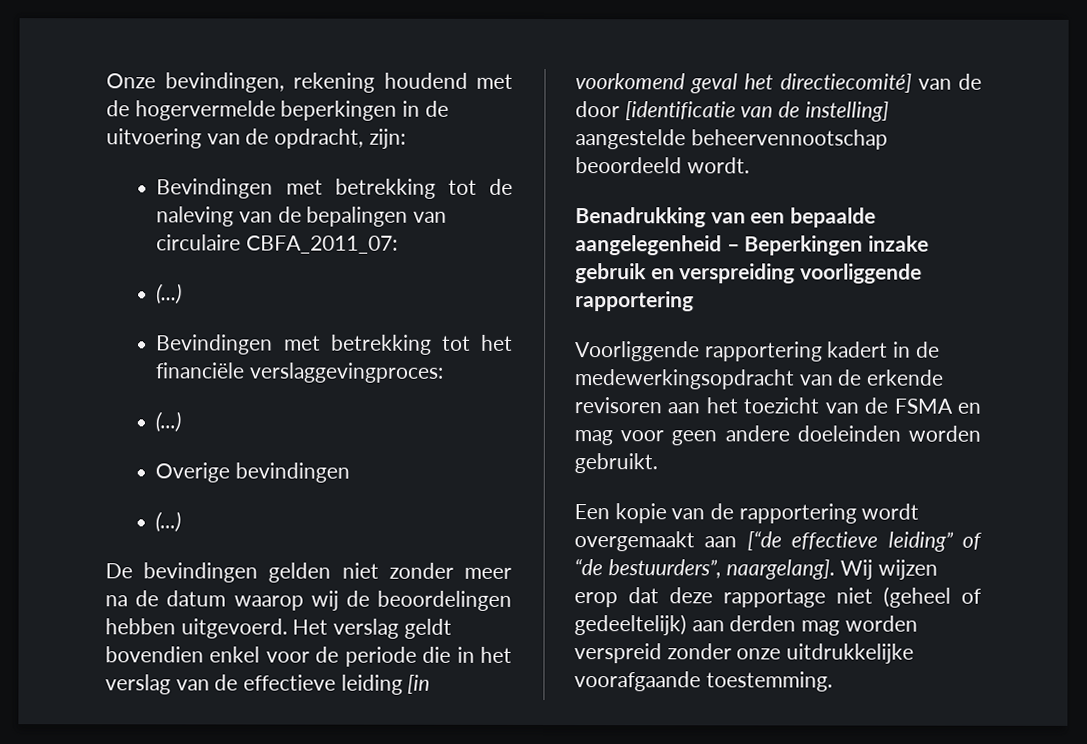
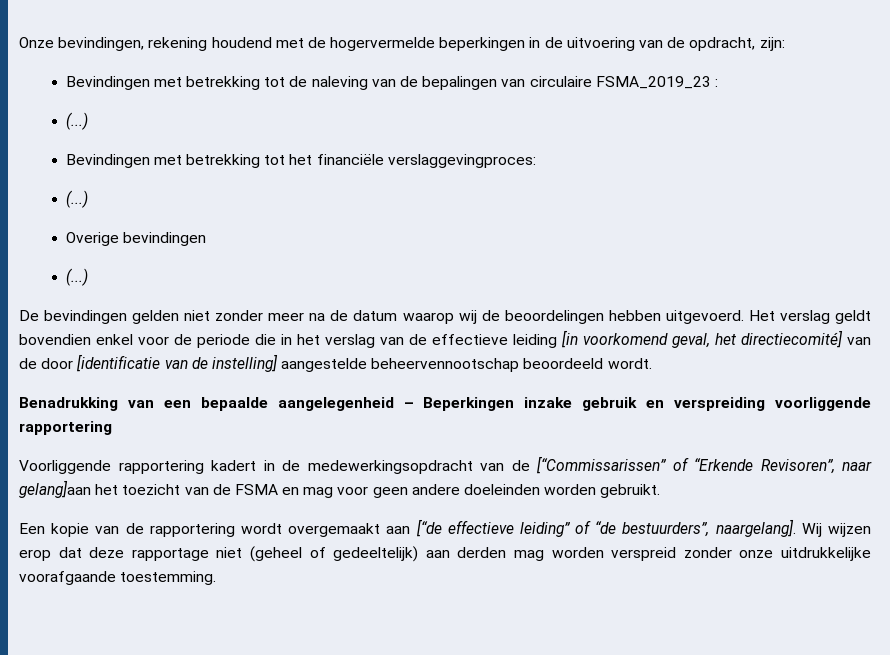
- Bevindingen met betrekking tot de naleving van de bepalingen van circulaire CBFA_2011_07:
+ Bevindingen met betrekking tot de naleving van de bepalingen van circulaire FSMA_2019_23 :
- Het verslag geldt bovendien enkel voor de periode die in het verslag van de effectieve leiding [in voorkomend geval het directiecomité] van de door [identificatie van de instelling] aangestelde beheervennootschap beoordeeld wordt.
+ Het verslag geldt bovendien enkel voor de periode die in het verslag van de effectieve leiding [in voorkomend geval, het directiecomité] van de door [identificatie van de instelling] aangestelde beheervennootschap beoordeeld wordt.
- Voorliggende rapportering kadert in de medewerkingsopdracht van de erkende revisoren aan het toezicht van de FSMA en mag voor geen andere doeleinden worden gebruikt.
+ Voorliggende rapportering kadert in de medewerkingsopdracht van de [“Commissarissen” of “Erkende Revisoren”, naar gelang]aan het toezicht van de FSMA en mag voor geen andere doeleinden worden gebruikt.

